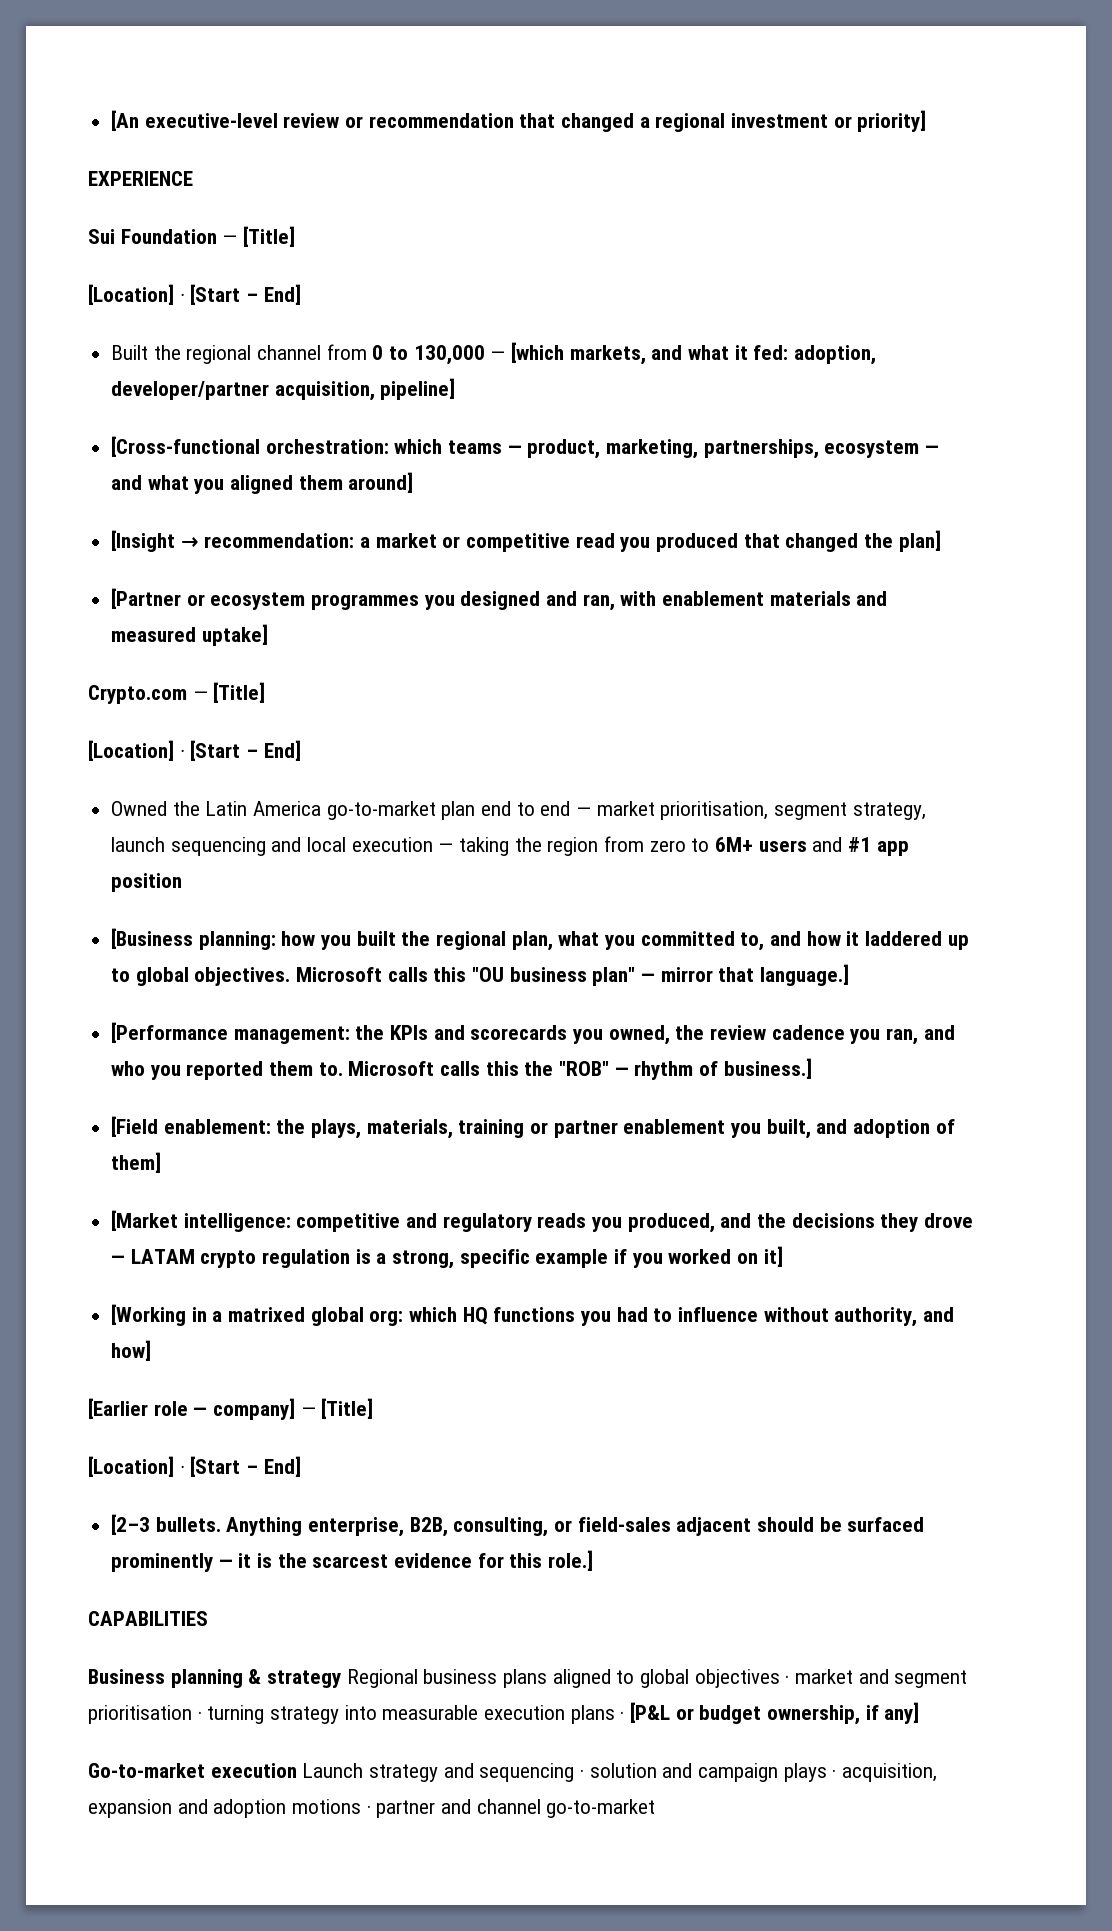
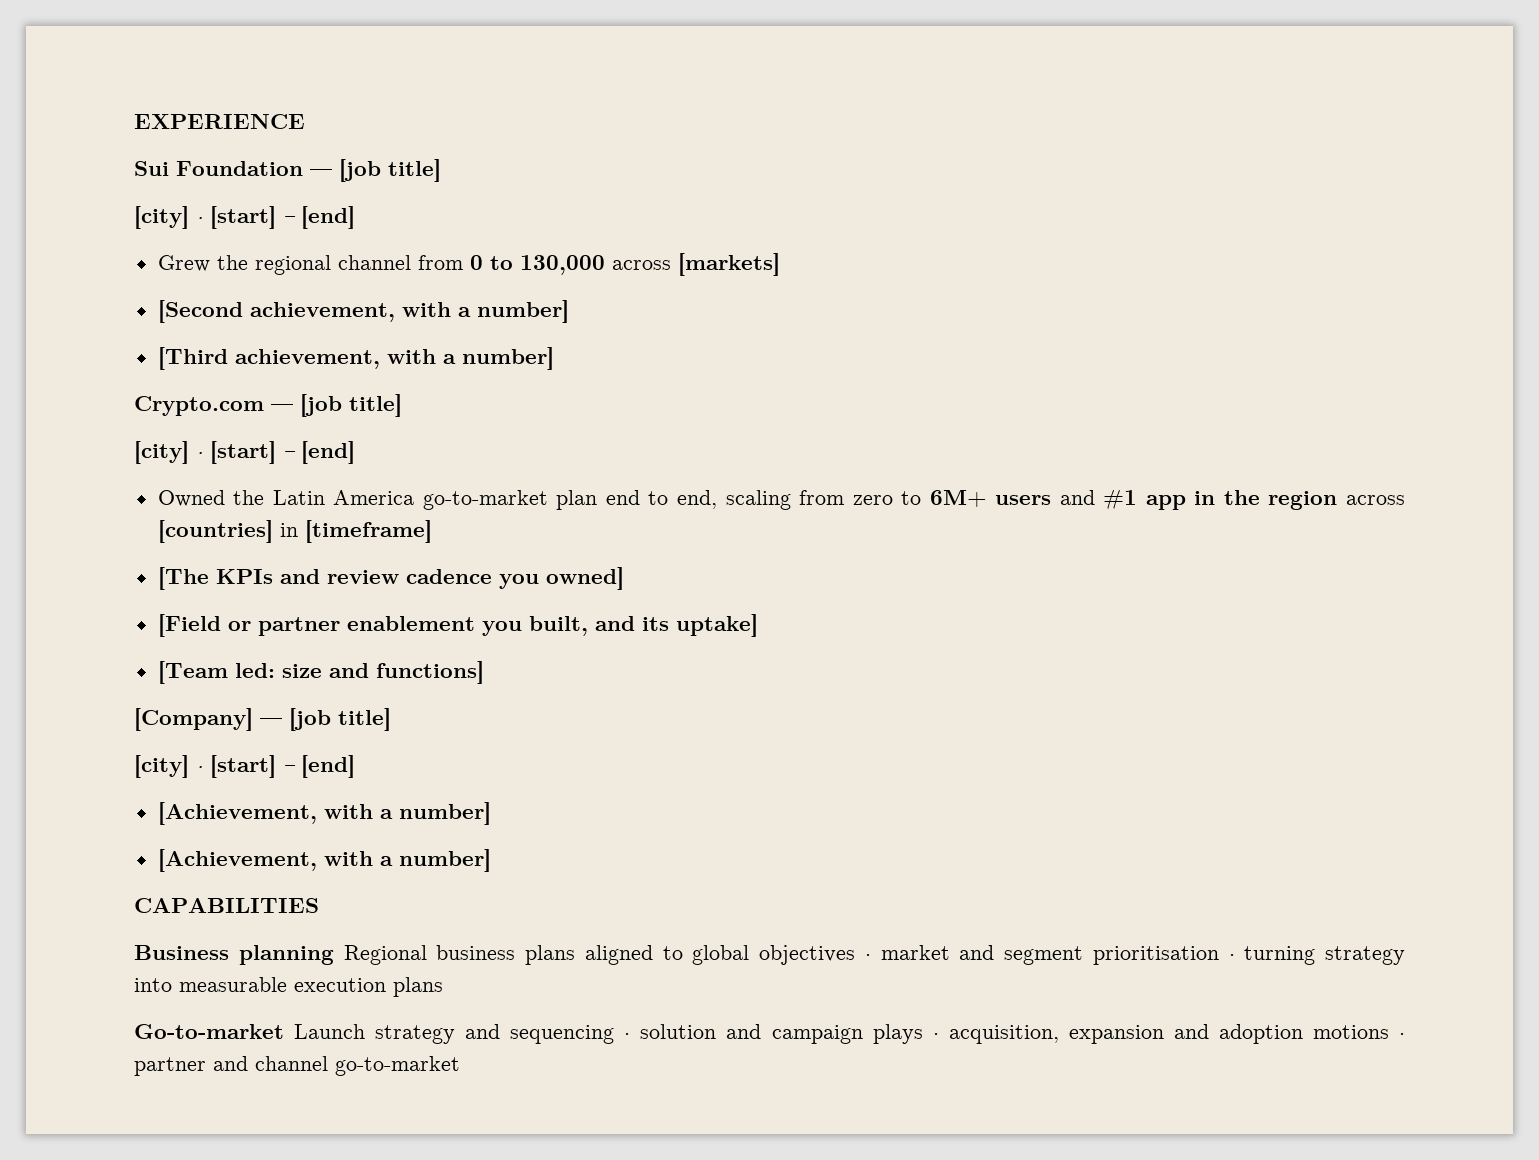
- [An executive-level review or recommendation that changed a regional investment or priority]
  EXPERIENCE
- Sui Foundation — [Title]
- [Location] · [Start – End]
- Built the regional channel from 0 to 130,000 — [which markets, and what it fed: adoption, developer/partner acquisition, pipeline]
- [Cross-functional orchestration: which teams — product, marketing, partnerships, ecosystem — and what you aligned them around]
- [Insight → recommendation: a market or competitive read you produced that changed the plan]
- [Partner or ecosystem programmes you designed and ran, with enablement materials and measured uptake]
- Crypto.com — [Title]
- [Location] · [Start – End]
+ Sui Foundation — [job title]
+ [city] · [start] – [end]
+ Grew the regional channel from 0 to 130,000 across [markets]
+ [Second achievement, with a number]
+ [Third achievement, with a number]
+ Crypto.com — [job title]
+ [city] · [start] – [end]
- Owned the Latin America go-to-market plan end to end — market prioritisation, segment strategy, launch sequencing and local execution — taking the region from zero to 6M+ users and #1 app position
- [Business planning: how you built the regional plan, what you committed to, and how it laddered up to global objectives. Microsoft calls this "OU business plan" — mirror that language.]
- [Performance management: the KPIs and scorecards you owned, the review cadence you ran, and who you reported them to. Microsoft calls this the "ROB" — rhythm of business.]
- [Field enablement: the plays, materials, training or partner enablement you built, and adoption of them]
- [Market intelligence: competitive and regulatory reads you produced, and the decisions they drove — LATAM crypto regulation is a strong, specific example if you worked on it]
- [Working in a matrixed global org: which HQ functions you had to influence without authority, and how]
- [Earlier role — company] — [Title]
- [Location] · [Start – End]
- [2–3 bullets. Anything enterprise, B2B, consulting, or field-sales adjacent should be surfaced prominently — it is the scarcest evidence for this role.]
+ Owned the Latin America go-to-market plan end to end, scaling from zero to 6M+ users and #1 app in the region across [countries] in [timeframe]
+ [The KPIs and review cadence you owned]
+ [Field or partner enablement you built, and its uptake]
+ [Team led: size and functions]
+ [Company] — [job title]
+ [city] · [start] – [end]
+ [Achievement, with a number]
+ [Achievement, with a number]
- Business planning & strategy Regional business plans aligned to global objectives · market and segment prioritisation · turning strategy into measurable execution plans · [P&L or budget ownership, if any]
+ Business planning Regional business plans aligned to global objectives · market and segment prioritisation · turning strategy into measurable execution plans
- Go-to-market execution Launch strategy and sequencing · solution and campaign plays · acquisition, expansion and adoption motions · partner and channel go-to-market
+ Go-to-market Launch strategy and sequencing · solution and campaign plays · acquisition, expansion and adoption motions · partner and channel go-to-market

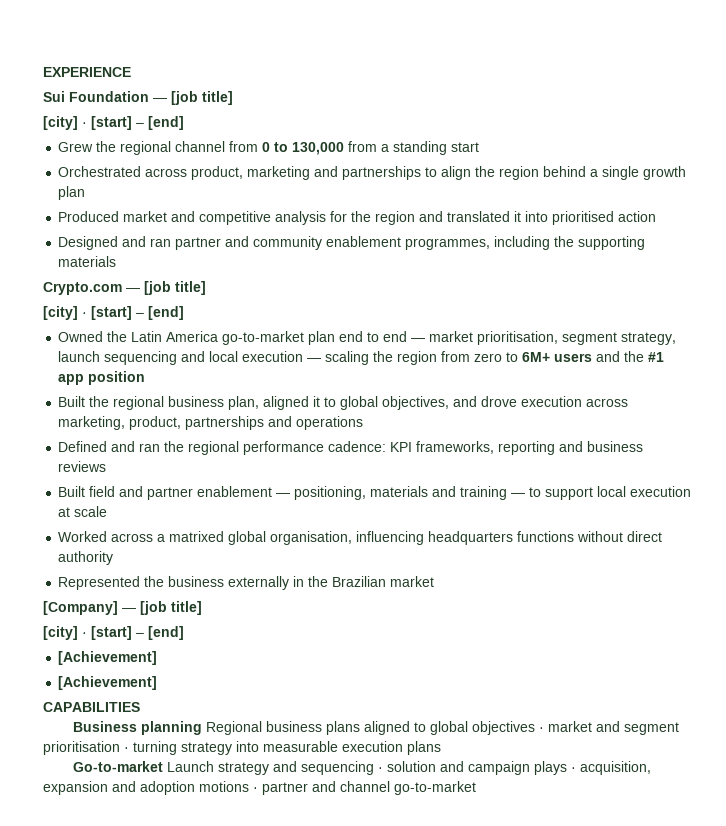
- Grew the regional channel from 0 to 130,000 across [markets]
- [Second achievement, with a number]
- [Third achievement, with a number]
+ Grew the regional channel from 0 to 130,000 from a standing start
+ Orchestrated across product, marketing and partnerships to align the region behind a single growth plan
+ Produced market and competitive analysis for the region and translated it into prioritised action
+ Designed and ran partner and community enablement programmes, including the supporting materials
- Owned the Latin America go-to-market plan end to end, scaling from zero to 6M+ users and #1 app in the region across [countries] in [timeframe]
- [The KPIs and review cadence you owned]
- [Field or partner enablement you built, and its uptake]
- [Team led: size and functions]
+ Owned the Latin America go-to-market plan end to end — market prioritisation, segment strategy, launch sequencing and local execution — scaling the region from zero to 6M+ users and the #1 app position
+ Built the regional business plan, aligned it to global objectives, and drove execution across marketing, product, partnerships and operations
+ Defined and ran the regional performance cadence: KPI frameworks, reporting and business reviews
+ Built field and partner enablement — positioning, materials and training — to support local execution at scale
+ Worked across a matrixed global organisation, influencing headquarters functions without direct authority
+ Represented the business externally in the Brazilian market
  [Company] — [job title]
  [city] · [start] – [end]
- [Achievement, with a number]
- [Achievement, with a number]
+ [Achievement]
+ [Achievement]

